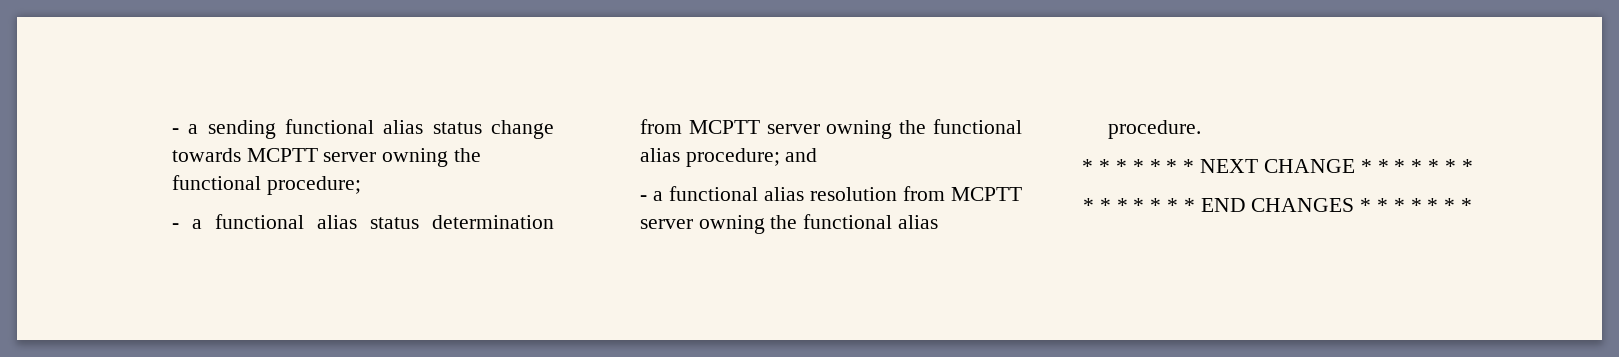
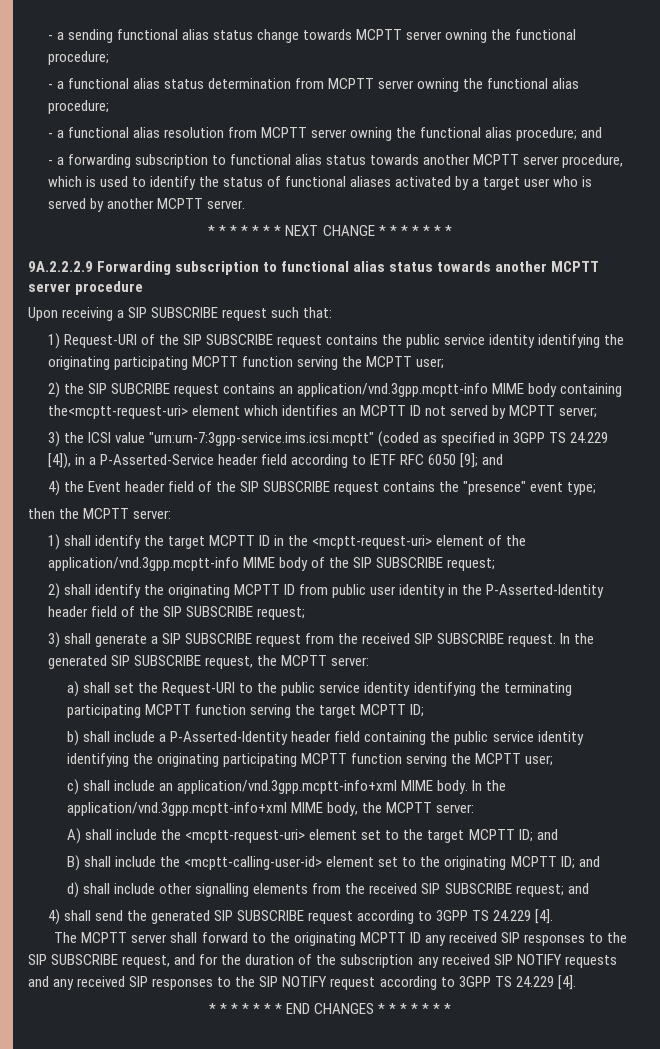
- - a functional alias status determination from MCPTT server owning the functional alias procedure; and
+ - a functional alias status determination from MCPTT server owning the functional alias procedure;
- - a functional alias resolution from MCPTT server owning the functional alias procedure.
+ - a functional alias resolution from MCPTT server owning the functional alias procedure; and
+ - a forwarding subscription to functional alias status towards another MCPTT server procedure, which is used to identify the status of functional aliases activated by a target user who is served by another MCPTT server.
+ 9A.2.2.2.9 Forwarding subscription to functional alias status towards another MCPTT server procedure
+ Upon receiving a SIP SUBSCRIBE request such that:
+ 1) Request-URI of the SIP SUBSCRIBE request contains the public service identity identifying the originating participating MCPTT function serving the MCPTT user;
+ 2) the SIP SUBCRIBE request contains an application/vnd.3gpp.mcptt-info MIME body containing the<mcptt-request-uri> element which identifies an MCPTT ID not served by MCPTT server;
+ 3) the ICSI value "urn:urn-7:3gpp-service.ims.icsi.mcptt" (coded as specified in 3GPP TS 24.229 [4]), in a P-Asserted-Service header field according to IETF RFC 6050 [9]; and
+ 4) the Event header field of the SIP SUBSCRIBE request contains the "presence" event type;
+ then the MCPTT server:
+ 1) shall identify the target MCPTT ID in the <mcptt-request-uri> element of the application/vnd.3gpp.mcptt-info MIME body of the SIP SUBSCRIBE request;
+ 2) shall identify the originating MCPTT ID from public user identity in the P-Asserted-Identity header field of the SIP SUBSCRIBE request;
+ 3) shall generate a SIP SUBSCRIBE request from the received SIP SUBSCRIBE request. In the generated SIP SUBSCRIBE request, the MCPTT server:
+ a) shall set the Request-URI to the public service identity identifying the terminating participating MCPTT function serving the target MCPTT ID;
+ b) shall include a P-Asserted-Identity header field containing the public service identity identifying the originating participating MCPTT function serving the MCPTT user;
+ c) shall include an application/vnd.3gpp.mcptt-info+xml MIME body. In the application/vnd.3gpp.mcptt-info+xml MIME body, the MCPTT server:
+ A) shall include the <mcptt-request-uri> element set to the target MCPTT ID; and
+ B) shall include the <mcptt-calling-user-id> element set to the originating MCPTT ID; and
+ d) shall include other signalling elements from the received SIP SUBSCRIBE request; and
+ 4) shall send the generated SIP SUBSCRIBE request according to 3GPP TS 24.229 [4].
+ The MCPTT server shall forward to the originating MCPTT ID any received SIP responses to the SIP SUBSCRIBE request, and for the duration of the subscription any received SIP NOTIFY requests and any received SIP responses to the SIP NOTIFY request according to 3GPP TS 24.229 [4].

